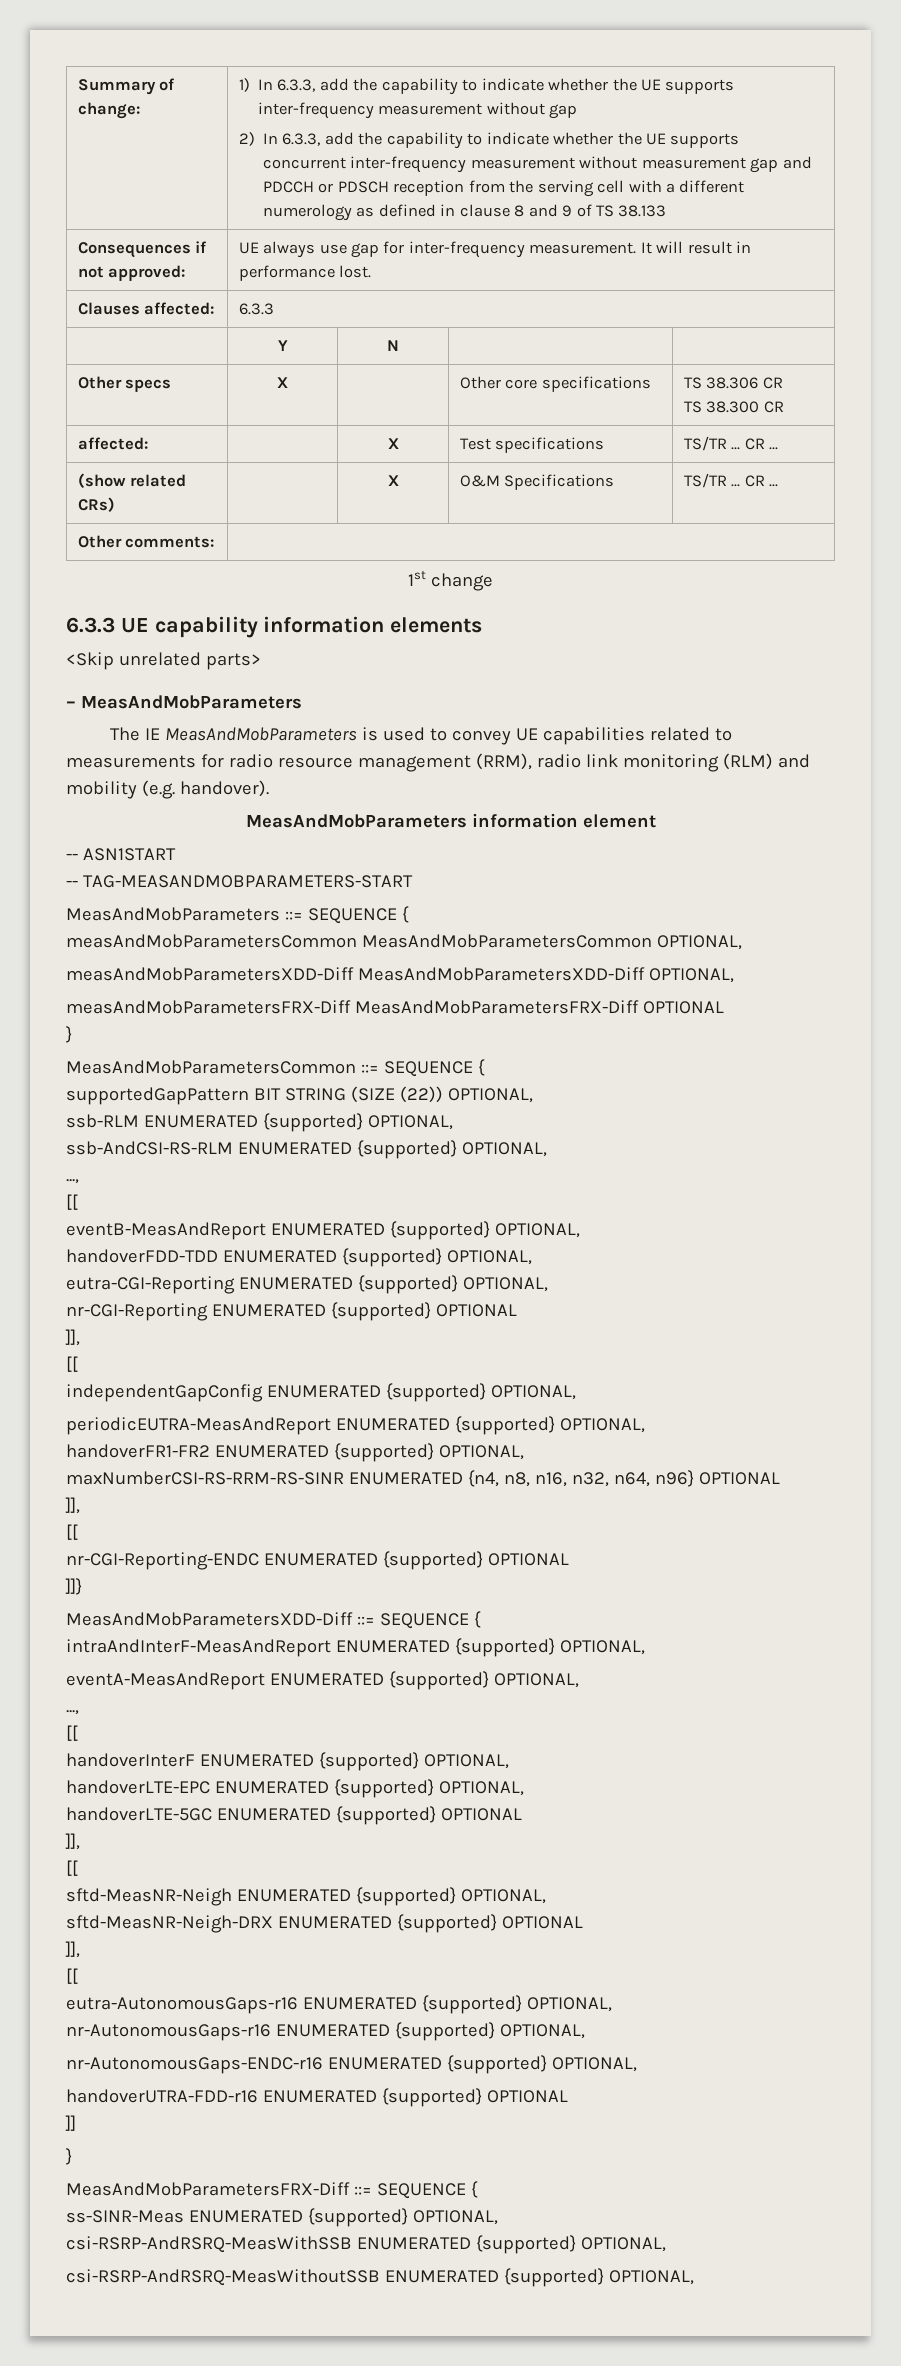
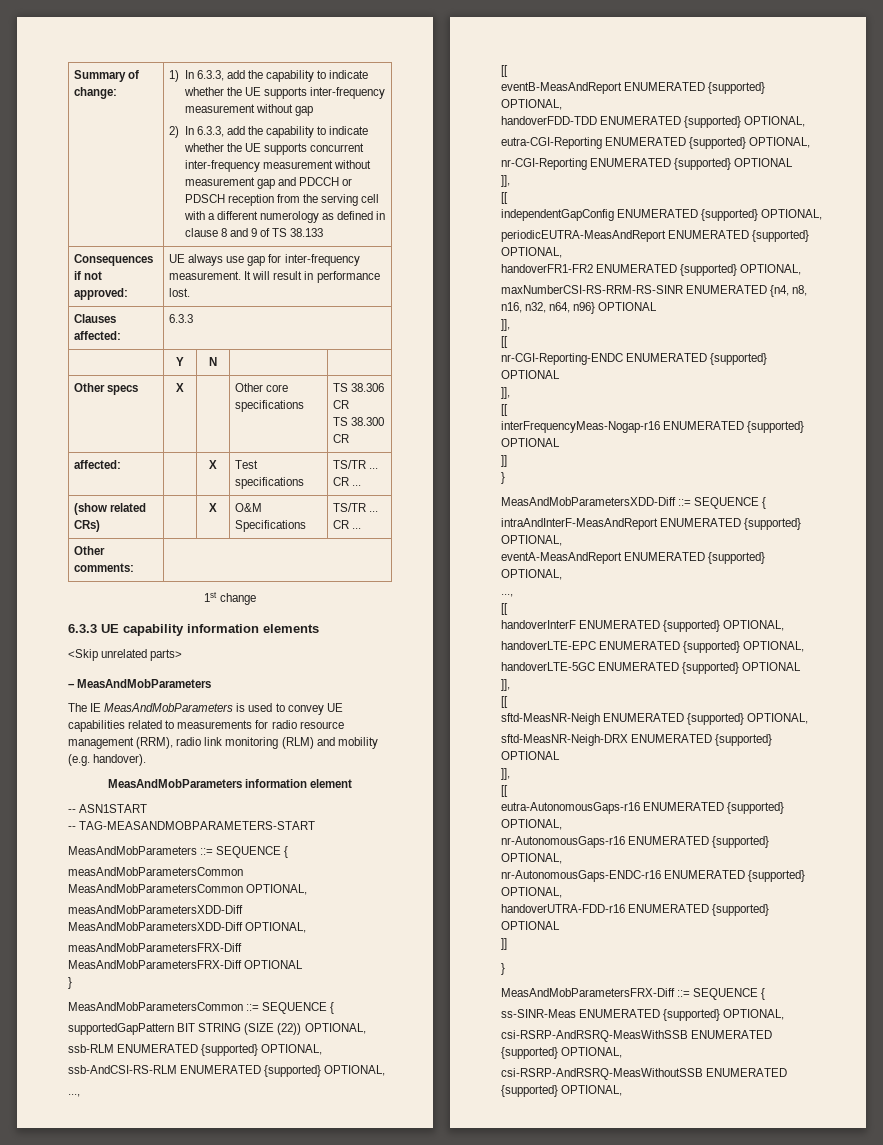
  nr-CGI-Reporting-ENDC ENUMERATED {supported} OPTIONAL
- ]]}
+ ]],
+ [[
+ interFrequencyMeas-Nogap-r16 ENUMERATED {supported} OPTIONAL
+ ]]
+ }

